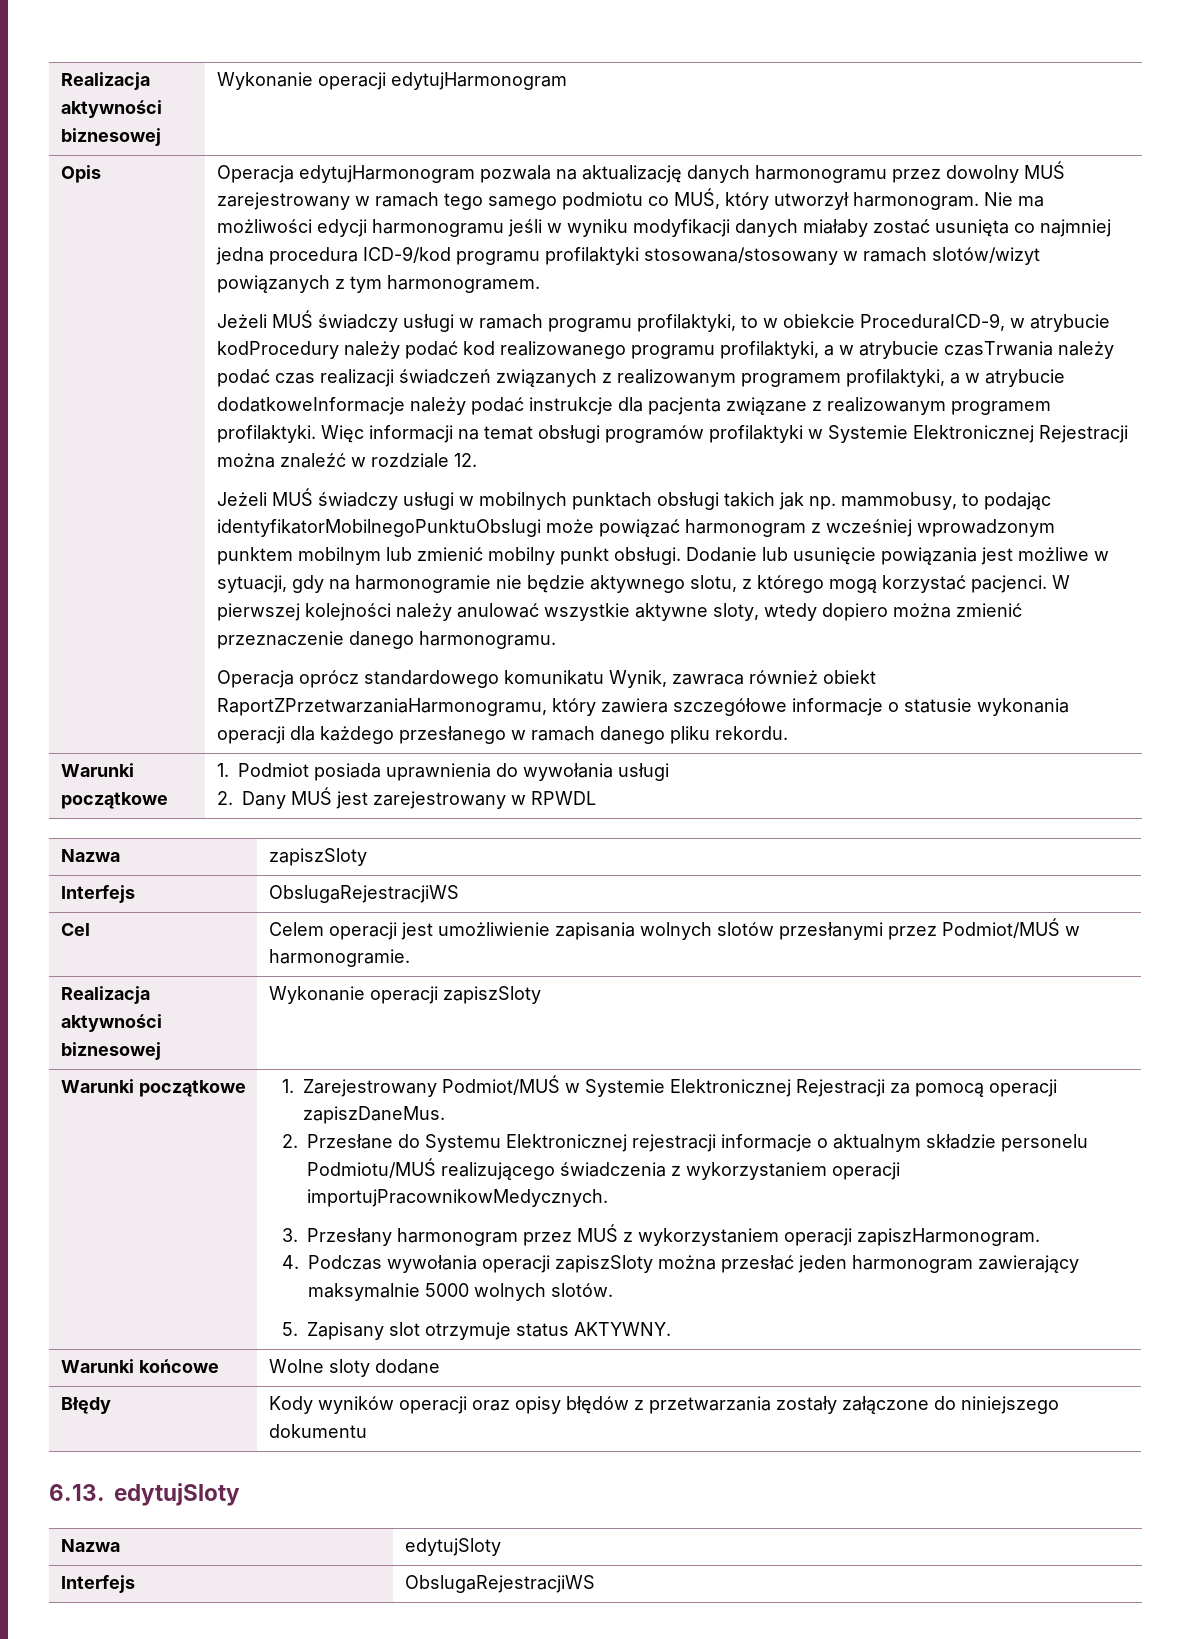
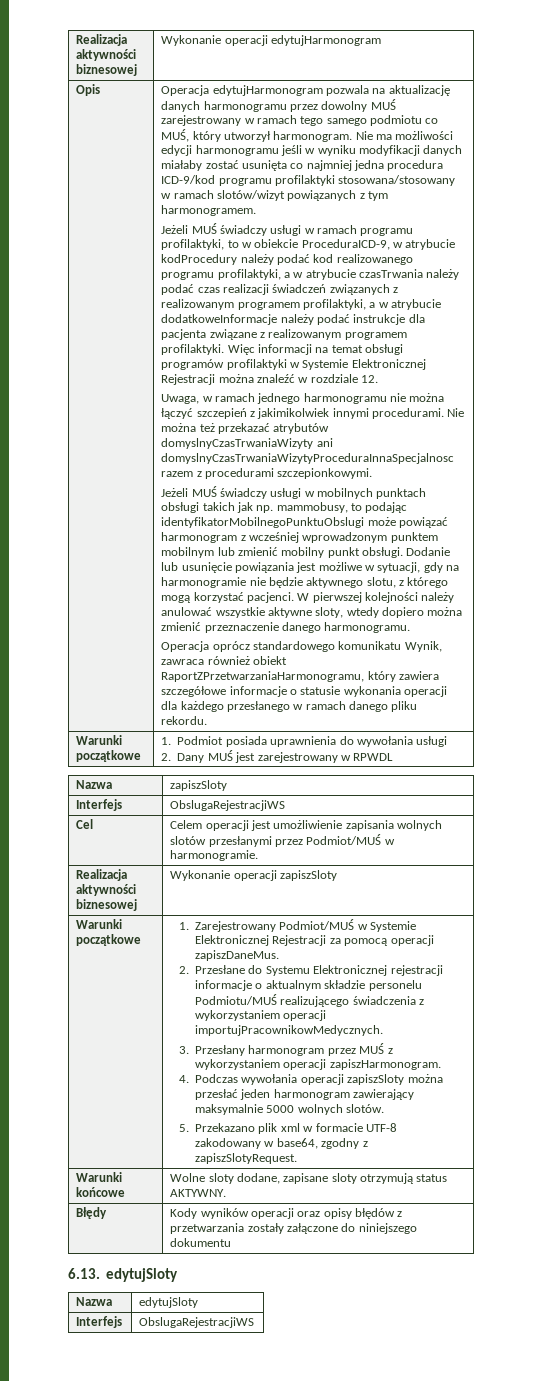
+ Uwaga, w ramach jednego harmonogramu nie można łączyć szczepień z jakimikolwiek innymi procedurami. Nie można też przekazać atrybutów domyslnyCzasTrwaniaWizyty ani domyslnyCzasTrwaniaWizytyProceduraInnaSpecjalnosc razem z procedurami szczepionkowymi.
- 5. Zapisany slot otrzymuje status AKTYWNY.
- Warunki końcowe | Wolne sloty dodane
+ 5. Przekazano plik xml w formacie UTF-8 zakodowany w base64, zgodny z zapiszSlotyRequest.
+ Warunki końcowe | Wolne sloty dodane, zapisane sloty otrzymują status AKTYWNY.

